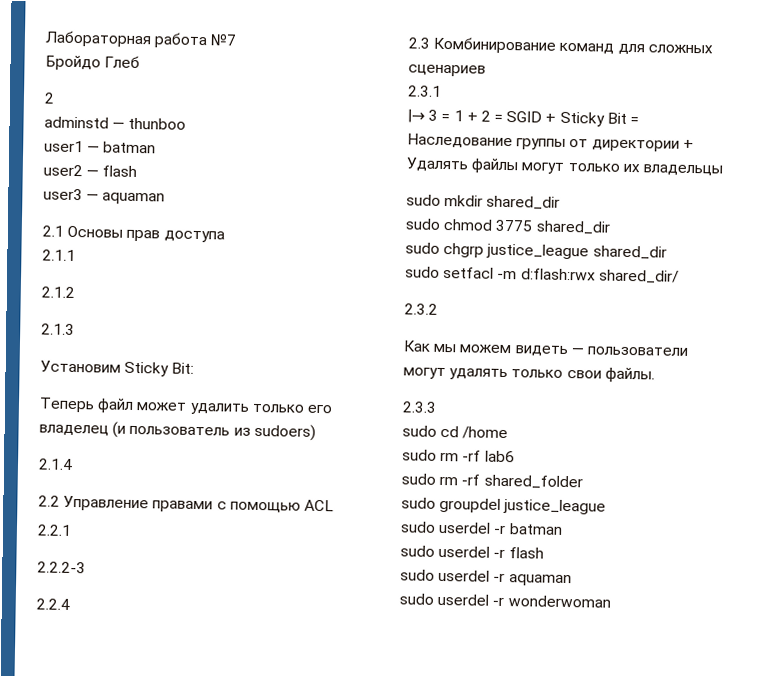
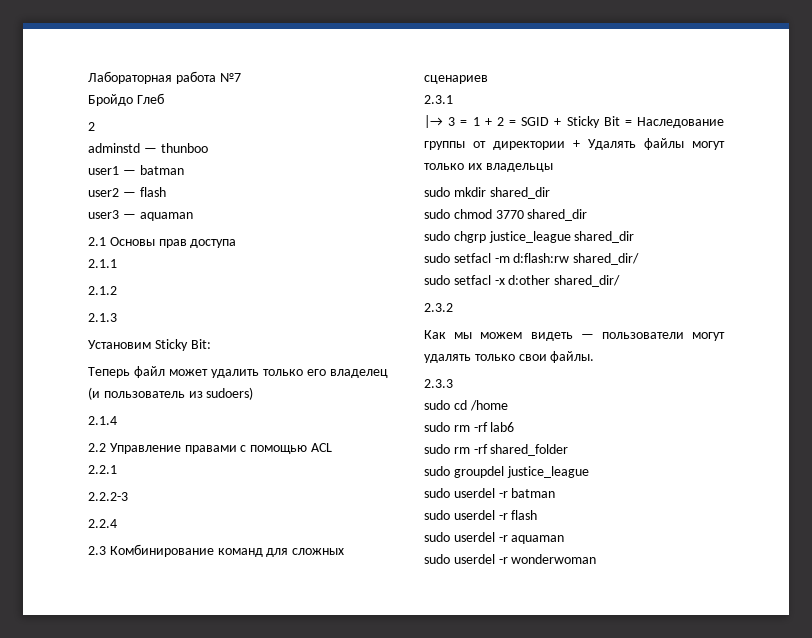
- sudo chmod 3775 shared_dir
+ sudo chmod 3770 shared_dir
- sudo setfacl -m d:flash:rwx shared_dir/
+ sudo setfacl -m d:flash:rw shared_dir/
+ sudo setfacl -x d:other shared_dir/

